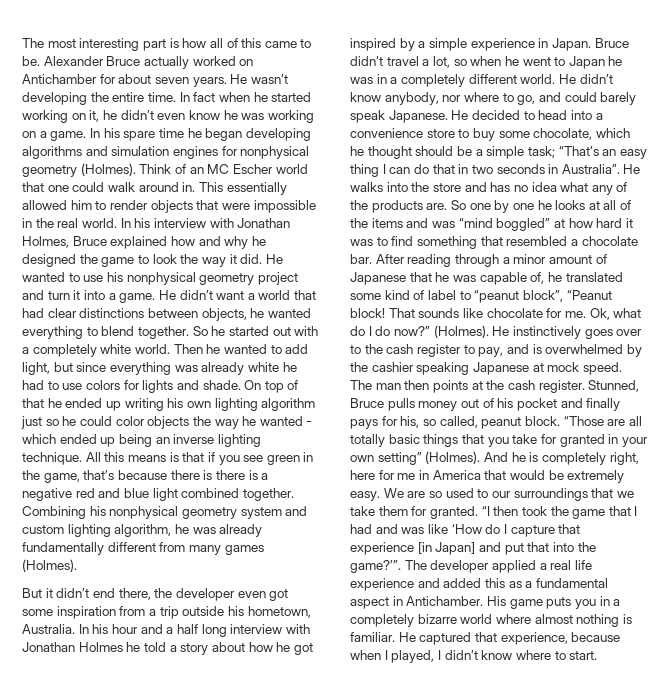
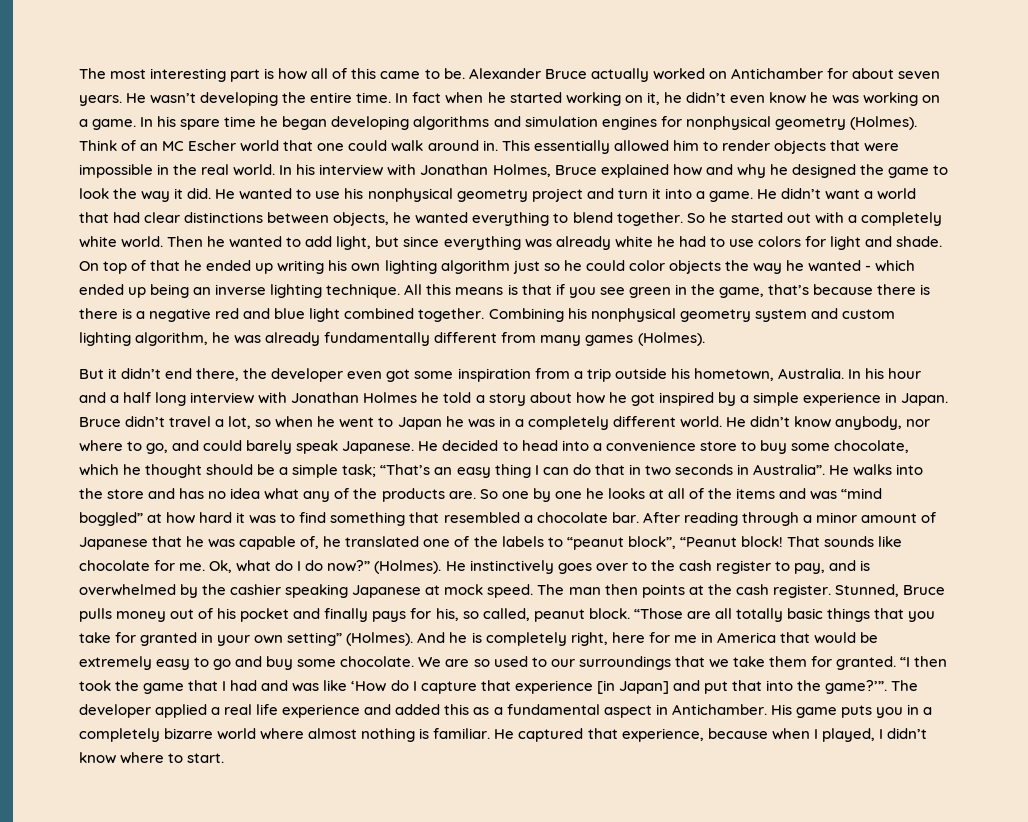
- Then he wanted to add light, but since everything was already white he had to use colors for lights and shade.
+ Then he wanted to add light, but since everything was already white he had to use colors for light and shade.
- After reading through a minor amount of Japanese that he was capable of, he translated some kind of label to “peanut block”, “Peanut block!
+ After reading through a minor amount of Japanese that he was capable of, he translated one of the labels to “peanut block”, “Peanut block!
- And he is completely right, here for me in America that would be extremely easy.
+ And he is completely right, here for me in America that would be extremely easy to go and buy some chocolate.

